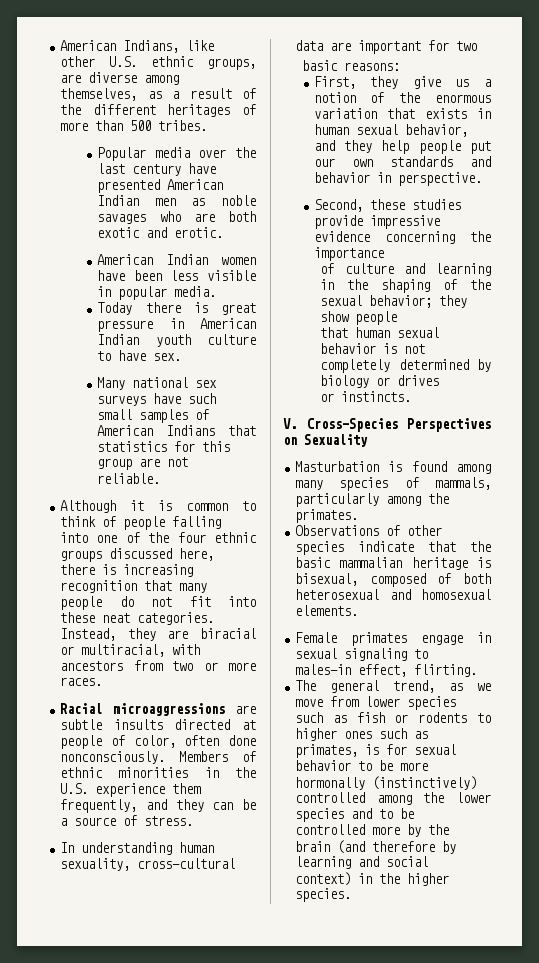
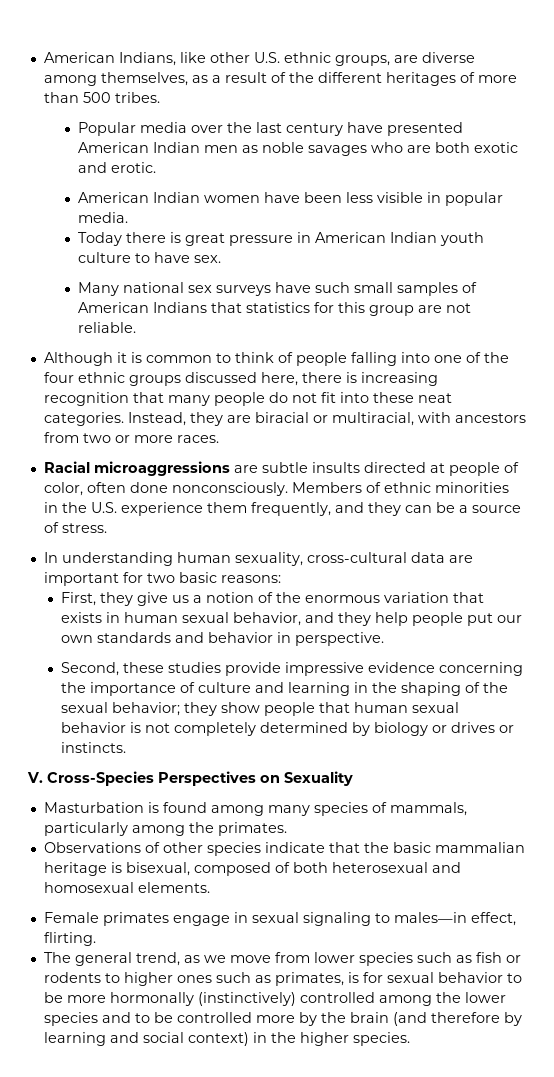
- In understanding human sexuality, cross-cultural data are important for two
- basic reasons:
+ In understanding human sexuality, cross-cultural data are important for two basic reasons:
- Second, these studies provide impressive evidence concerning the importance
- of culture and learning in the shaping of the sexual behavior; they show people
- that human sexual behavior is not completely determined by biology or drives
- or instincts.
+ Second, these studies provide impressive evidence concerning the importance of culture and learning in the shaping of the sexual behavior; they show people that human sexual behavior is not completely determined by biology or drives or instincts.

